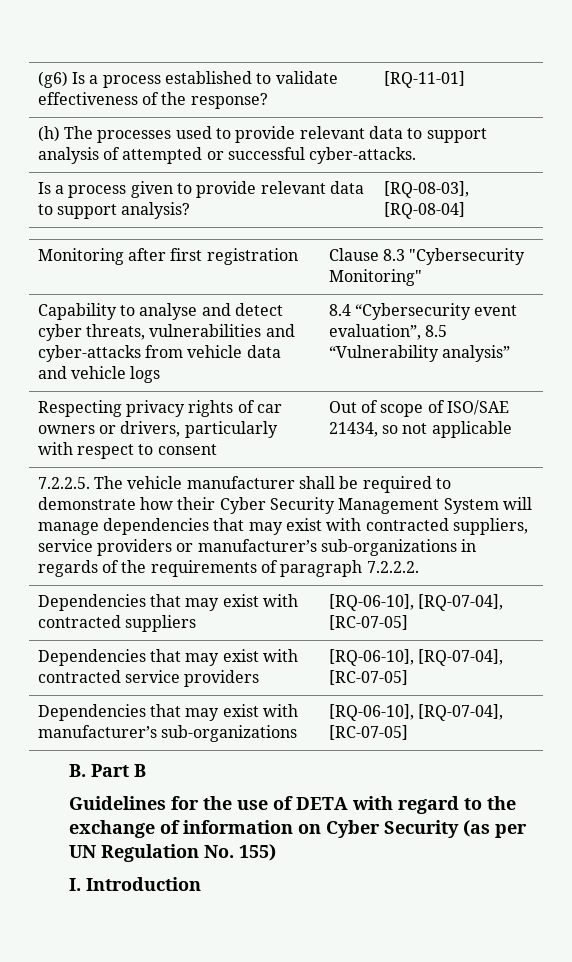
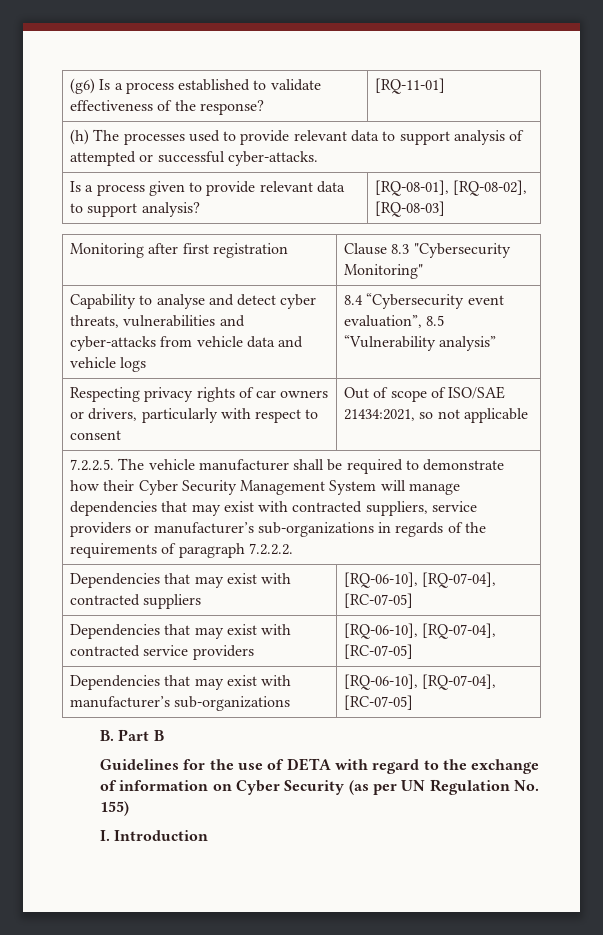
- Is a process given to provide relevant data to support analysis? | [RQ-08-03], [RQ-08-04]
+ Is a process given to provide relevant data to support analysis? | [RQ-08-01], [RQ-08-02], [RQ-08-03]
- Respecting privacy rights of car owners or drivers, particularly with respect to consent | Out of scope of ISO/SAE 21434, so not applicable
+ Respecting privacy rights of car owners or drivers, particularly with respect to consent | Out of scope of ISO/SAE 21434:2021, so not applicable

